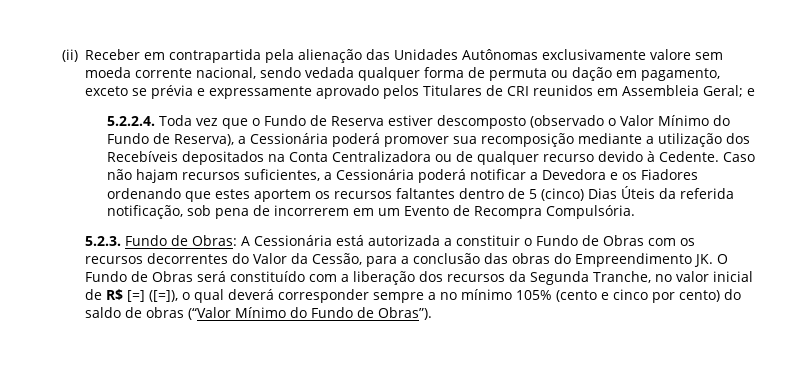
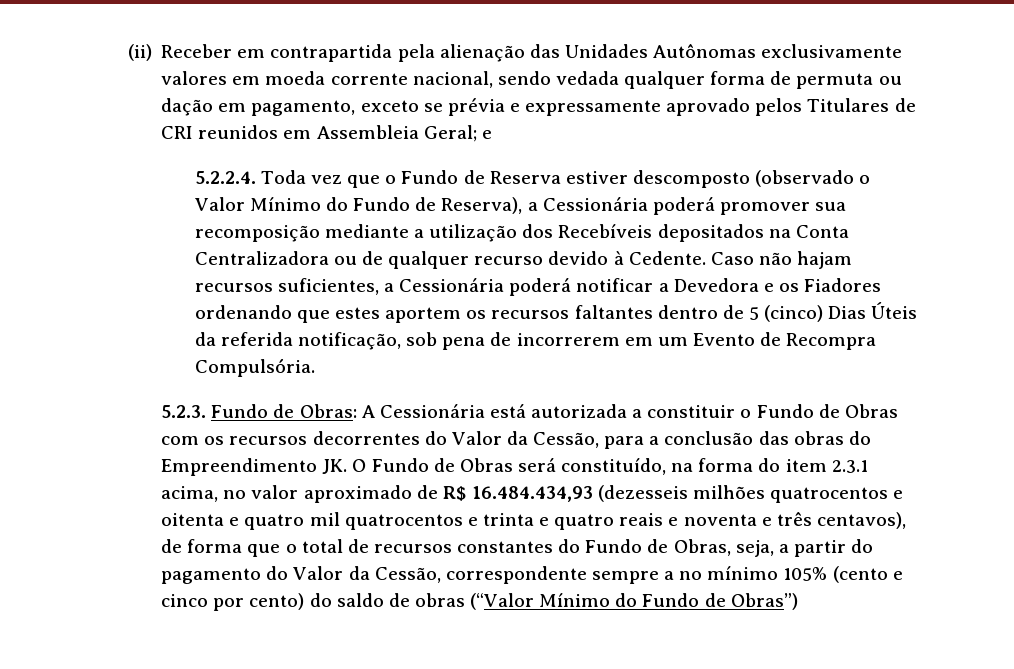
- (ii) Receber em contrapartida pela alienação das Unidades Autônomas exclusivamente valore sem moeda corrente nacional, sendo vedada qualquer forma de permuta ou dação em pagamento, exceto se prévia e expressamente aprovado pelos Titulares de CRI reunidos em Assembleia Geral; e
+ (ii) Receber em contrapartida pela alienação das Unidades Autônomas exclusivamente valores em moeda corrente nacional, sendo vedada qualquer forma de permuta ou dação em pagamento, exceto se prévia e expressamente aprovado pelos Titulares de CRI reunidos em Assembleia Geral; e
- 5.2.3. Fundo de Obras: A Cessionária está autorizada a constituir o Fundo de Obras com os recursos decorrentes do Valor da Cessão, para a conclusão das obras do Empreendimento JK. O Fundo de Obras será constituído com a liberação dos recursos da Segunda Tranche, no valor inicial de R$ [=] ([=]), o qual deverá corresponder sempre a no mínimo 105% (cento e cinco por cento) do saldo de obras (“Valor Mínimo do Fundo de Obras”).
+ 5.2.3. Fundo de Obras: A Cessionária está autorizada a constituir o Fundo de Obras com os recursos decorrentes do Valor da Cessão, para a conclusão das obras do Empreendimento JK. O Fundo de Obras será constituído, na forma do item 2.3.1 acima, no valor aproximado de R$ 16.484.434,93 (dezesseis milhões quatrocentos e oitenta e quatro mil quatrocentos e trinta e quatro reais e noventa e três centavos), de forma que o total de recursos constantes do Fundo de Obras, seja, a partir do pagamento do Valor da Cessão, correspondente sempre a no mínimo 105% (cento e cinco por cento) do saldo de obras (“Valor Mínimo do Fundo de Obras”)

